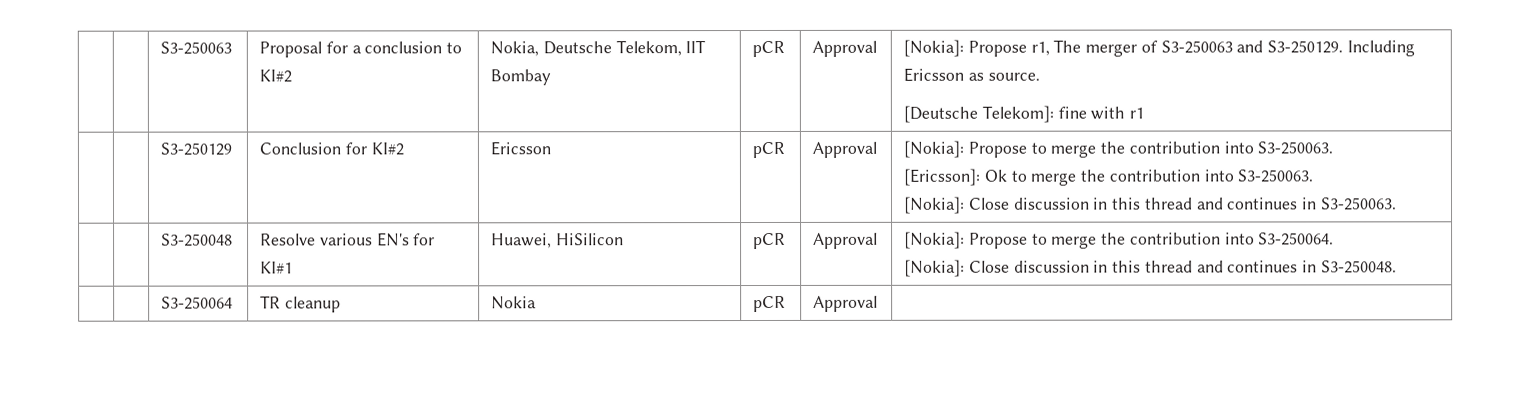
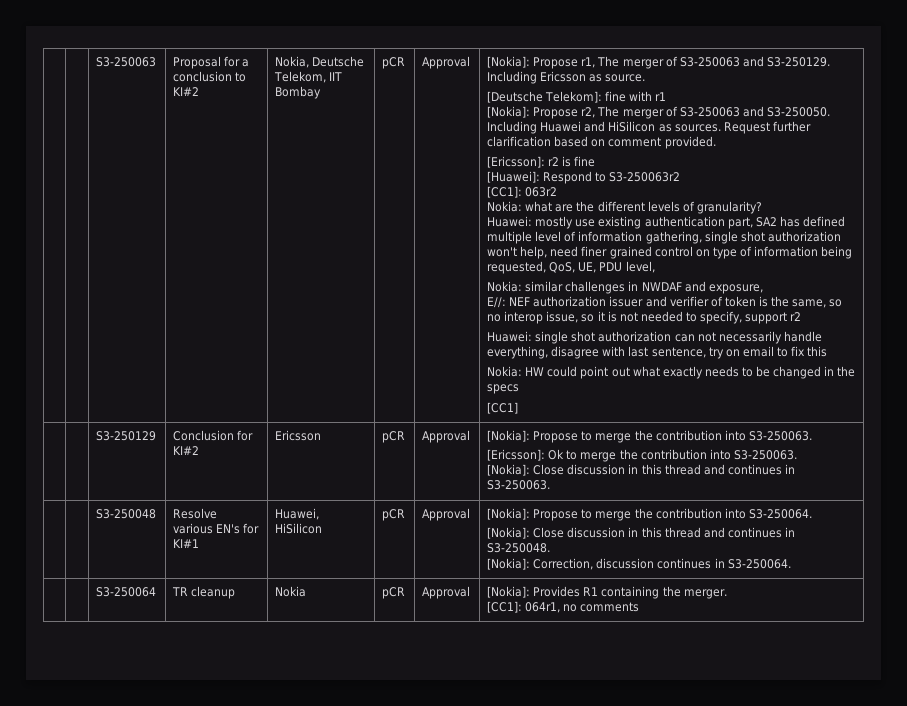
+ [Nokia]: Propose r2, The merger of S3-250063 and S3-250050. Including Huawei and HiSilicon as sources. Request further clarification based on comment provided.
+ [Ericsson]: r2 is fine
+ [Huawei]: Respond to S3-250063r2
+ [CC1]: 063r2
+ Nokia: what are the different levels of granularity?
+ Huawei: mostly use existing authentication part, SA2 has defined multiple level of information gathering, single shot authorization won't help, need finer grained control on type of information being requested, QoS, UE, PDU level,
+ Nokia: similar challenges in NWDAF and exposure,
+ E//: NEF authorization issuer and verifier of token is the same, so no interop issue, so it is not needed to specify, support r2
+ Huawei: single shot authorization can not necessarily handle everything, disagree with last sentence, try on email to fix this
+ Nokia: HW could point out what exactly needs to be changed in the specs
+ [CC1]
  | | S3-250048 | Resolve various EN's for KI#1 | Huawei, HiSilicon | pCR | Approval | [Nokia]: Propose to merge the contribution into S3-250064.
  [Nokia]: Close discussion in this thread and continues in S3-250048.
+ [Nokia]: Correction, discussion continues in S3-250064.
- | | S3-250064 | TR cleanup | Nokia | pCR | Approval |
+ | | S3-250064 | TR cleanup | Nokia | pCR | Approval | [Nokia]: Provides R1 containing the merger.
+ [CC1]: 064r1, no comments

